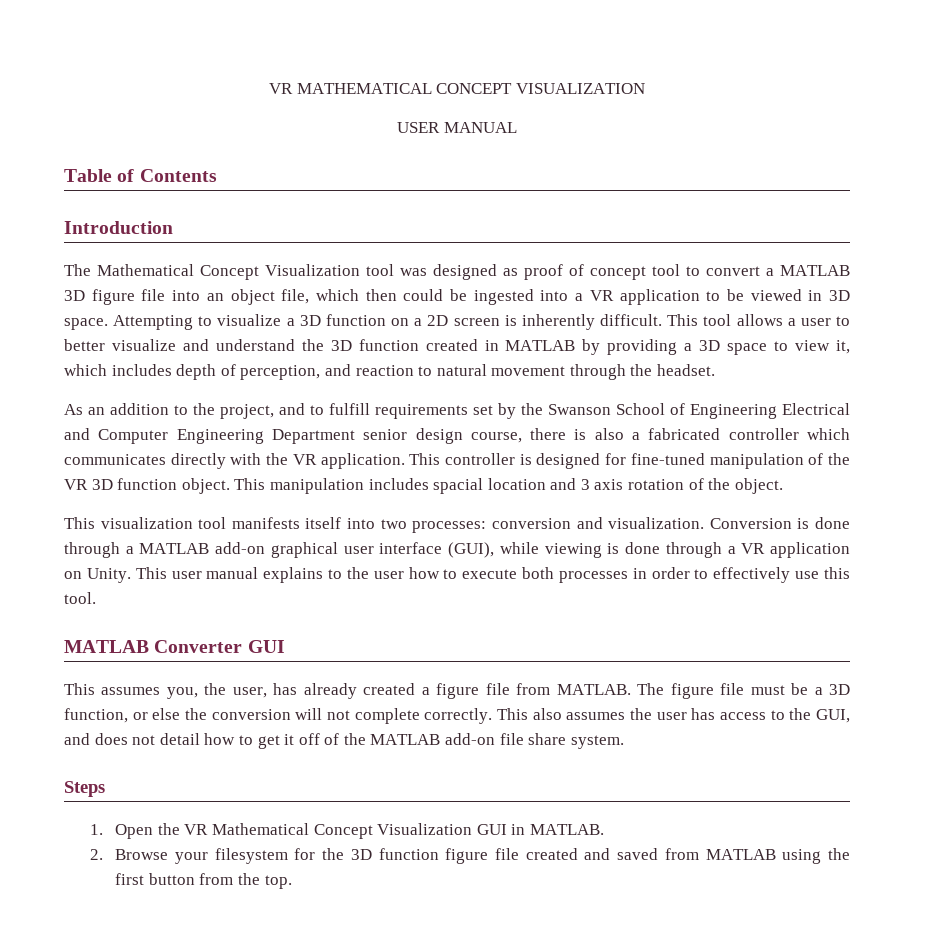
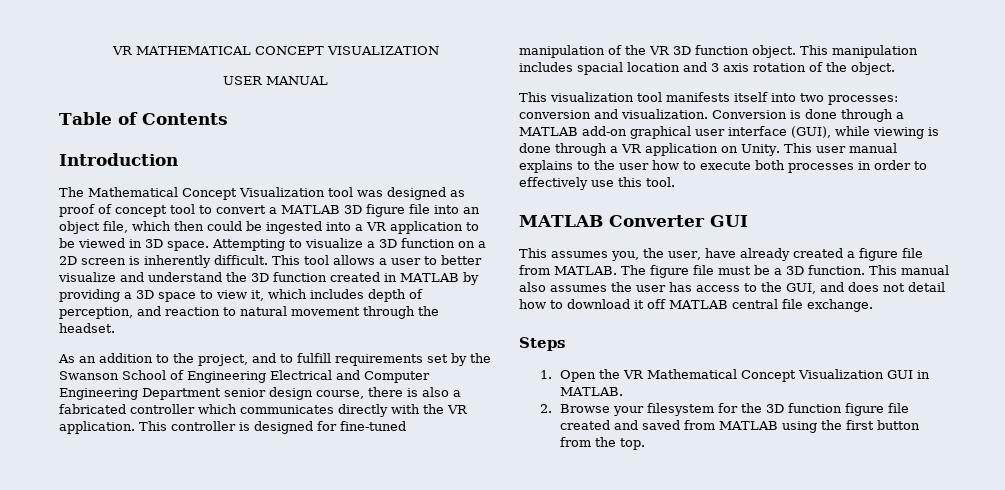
- This assumes you, the user, has already created a figure file from MATLAB.
+ This assumes you, the user, have already created a figure file from MATLAB.
- The figure file must be a 3D function, or else the conversion will not complete correctly. This also assumes the user has access to the GUI, and does not detail how to get it off of the MATLAB add-on file share system.
+ The figure file must be a 3D function. This manual also assumes the user has access to the GUI, and does not detail how to download it off MATLAB central file exchange.

